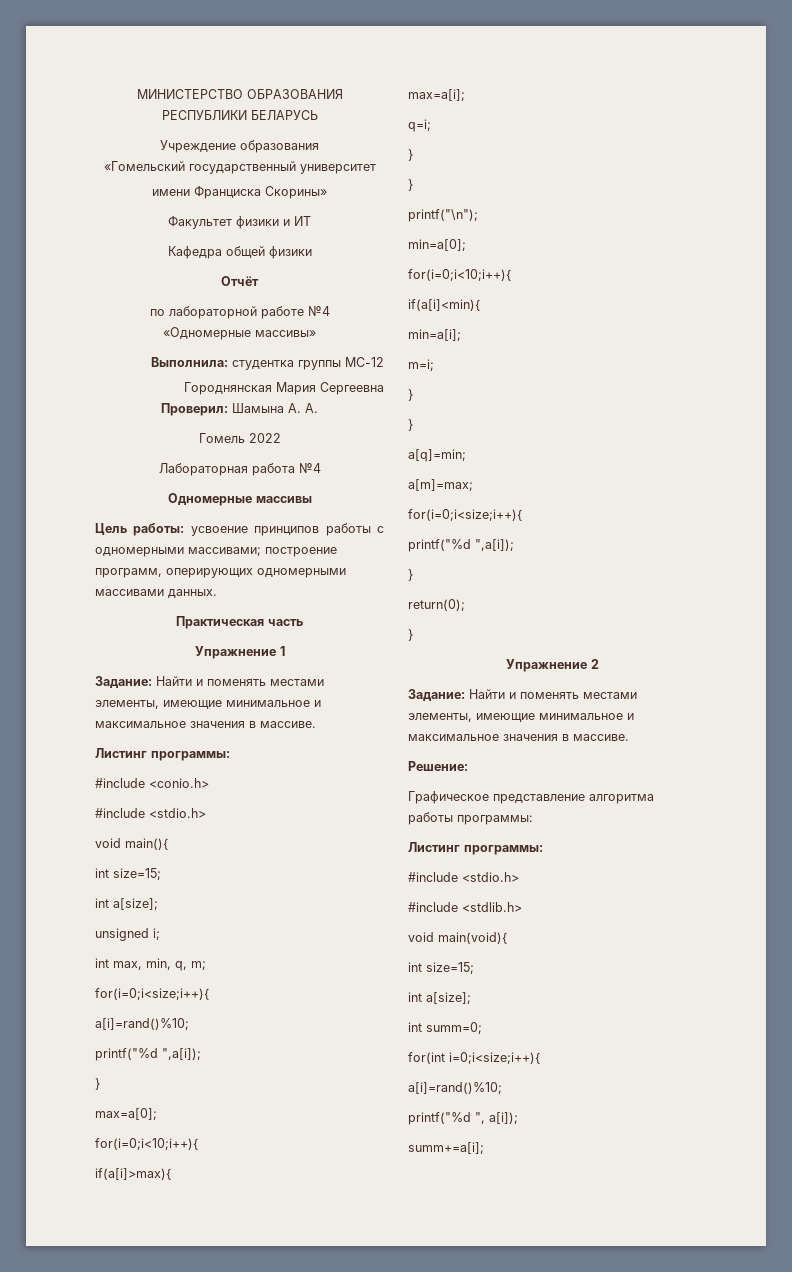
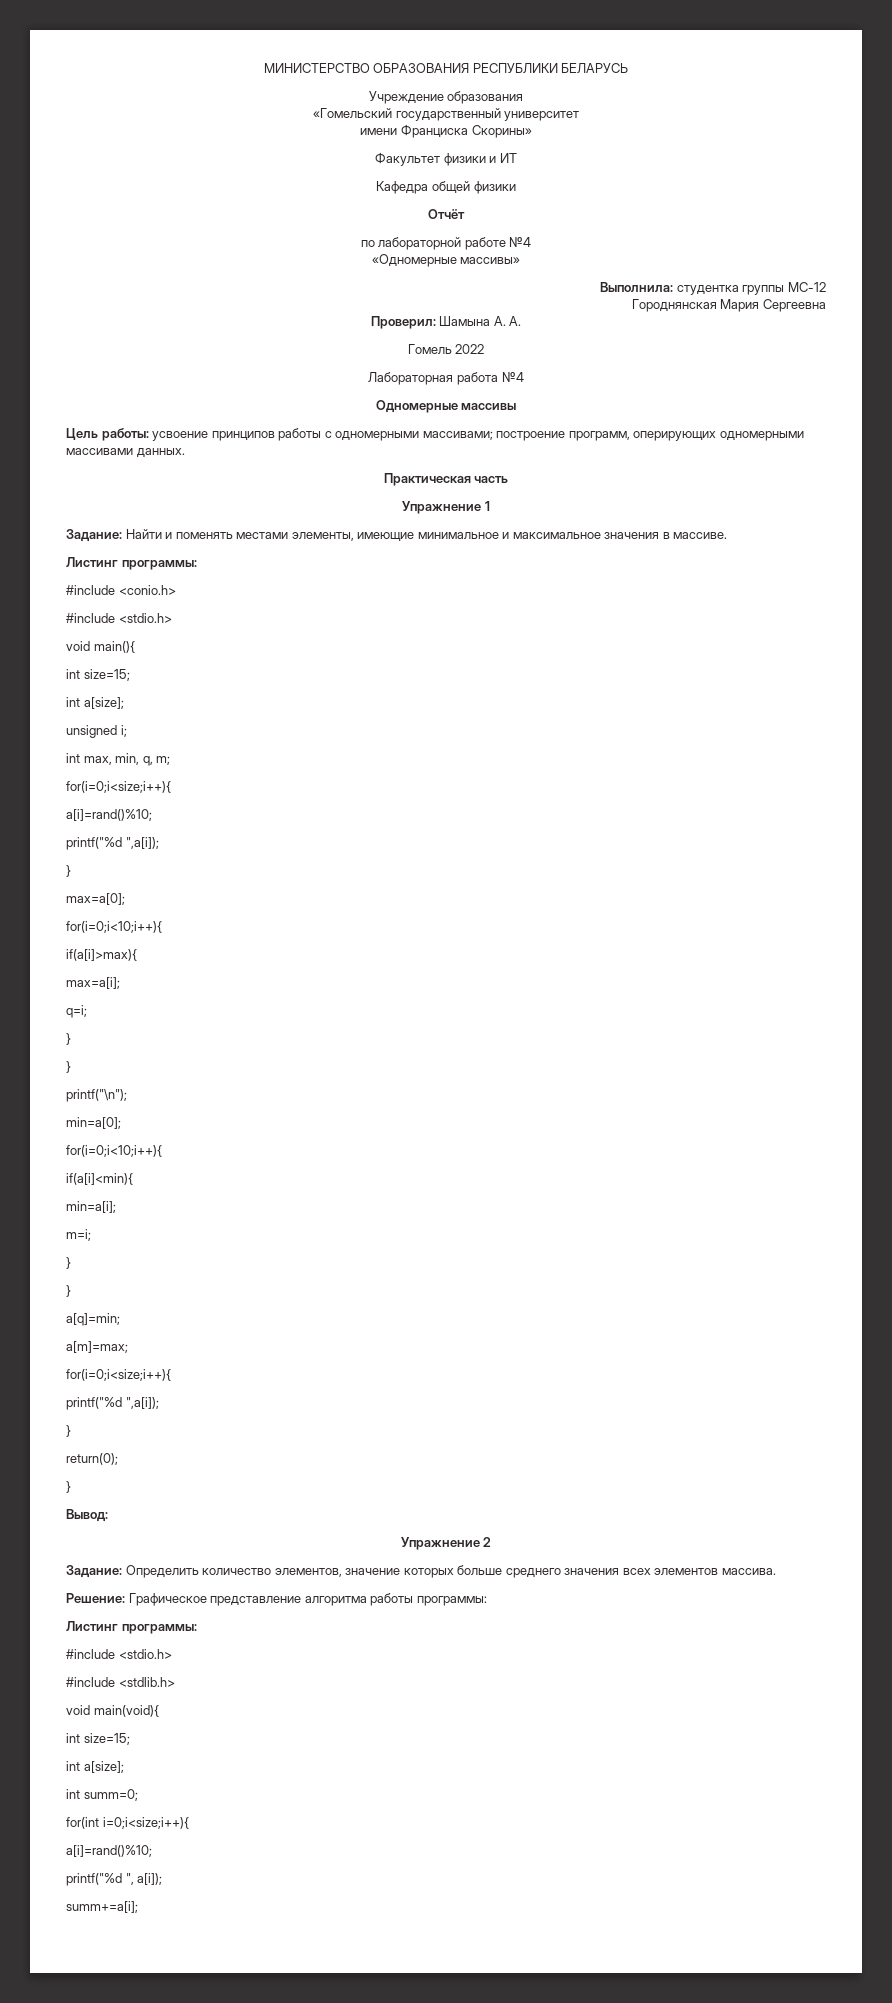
+ Вывод:
  Упражнение 2
- Задание: Найти и поменять местами элементы, имеющие минимальное и максимальное значения в массиве.
+ Задание: Определить количество элементов, значение которых больше среднего значения всех элементов массива.
- Решение:
- Графическое представление алгоритма работы программы:
+ Решение: Графическое представление алгоритма работы программы:

